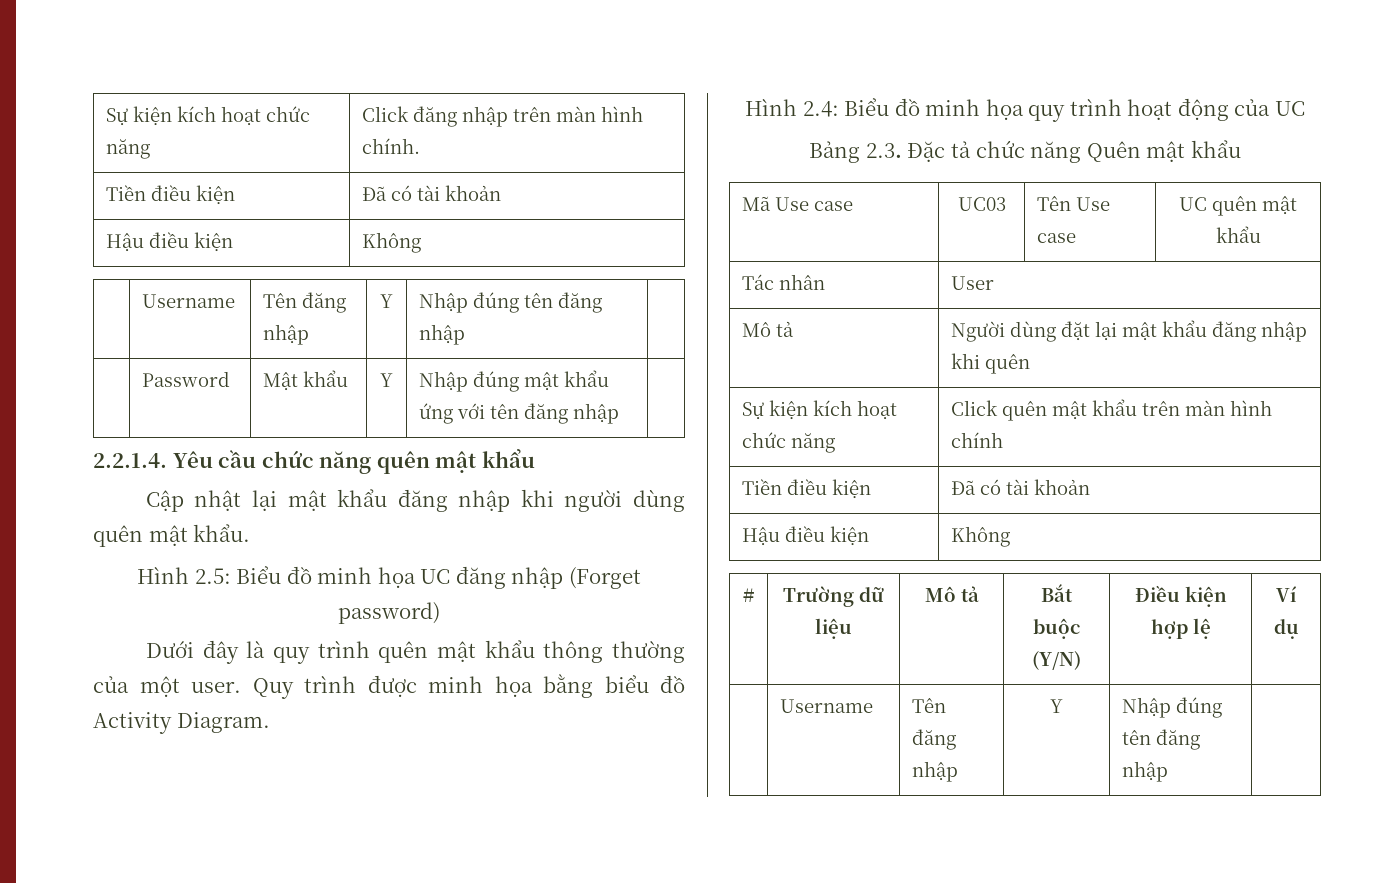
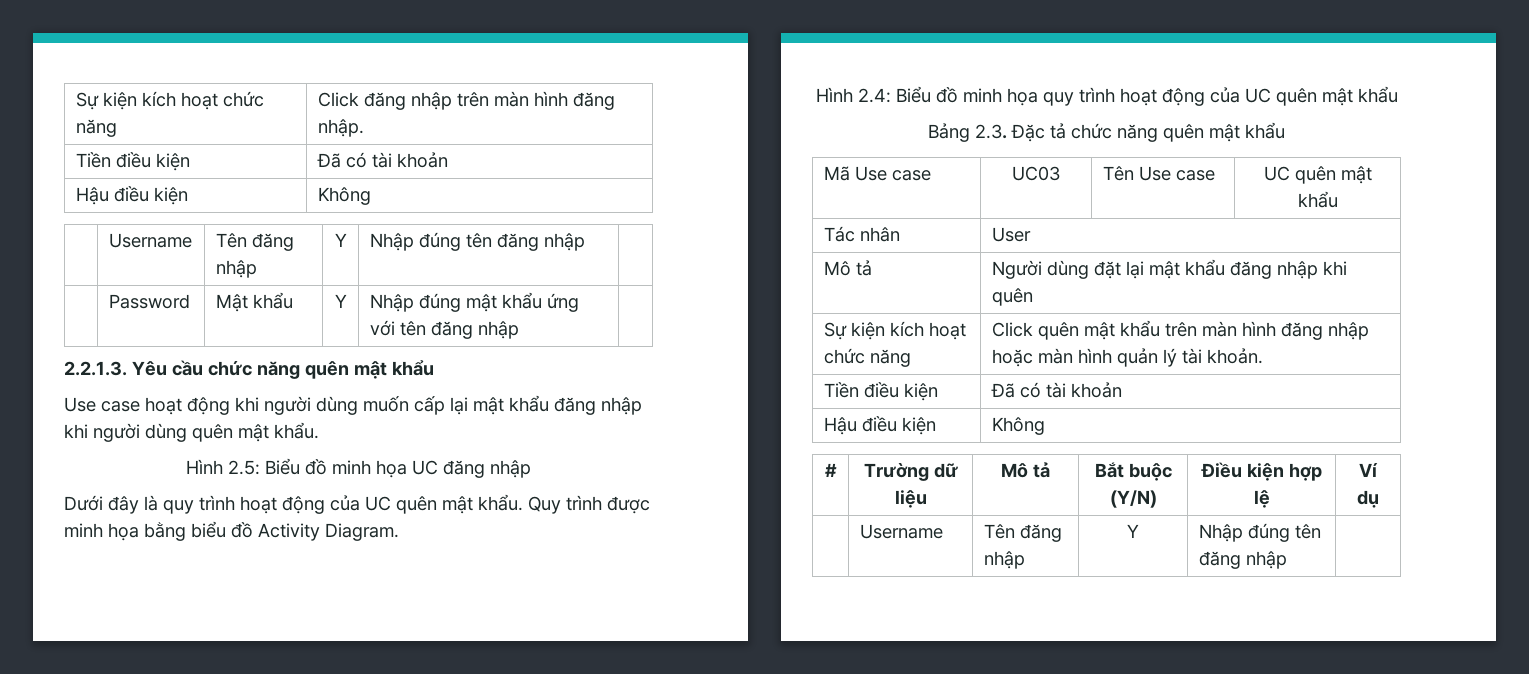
- Sự kiện kích hoạt chức năng | Click đăng nhập trên màn hình chính.
+ Sự kiện kích hoạt chức năng | Click đăng nhập trên màn hình đăng nhập.
- 2.2.1.4. Yêu cầu chức năng quên mật khẩu
+ 2.2.1.3. Yêu cầu chức năng quên mật khẩu
- Cập nhật lại mật khẩu đăng nhập khi người dùng quên mật khẩu.
+ Use case hoạt động khi người dùng muốn cấp lại mật khẩu đăng nhập khi người dùng quên mật khẩu.
- Hình 2.5: Biểu đồ minh họa UC đăng nhập (Forget password)
+ Hình 2.5: Biểu đồ minh họa UC đăng nhập
- Dưới đây là quy trình quên mật khẩu thông thường của một user.
+ Dưới đây là quy trình hoạt động của UC quên mật khẩu.
- Hình 2.4: Biểu đồ minh họa quy trình hoạt động của UC
+ Hình 2.4: Biểu đồ minh họa quy trình hoạt động của UC quên mật khẩu
- Bảng 2.3. Đặc tả chức năng Quên mật khẩu
+ Bảng 2.3. Đặc tả chức năng quên mật khẩu
- Sự kiện kích hoạt chức năng | Click quên mật khẩu trên màn hình chính
+ Sự kiện kích hoạt chức năng | Click quên mật khẩu trên màn hình đăng nhập hoặc màn hình quản lý tài khoản.

